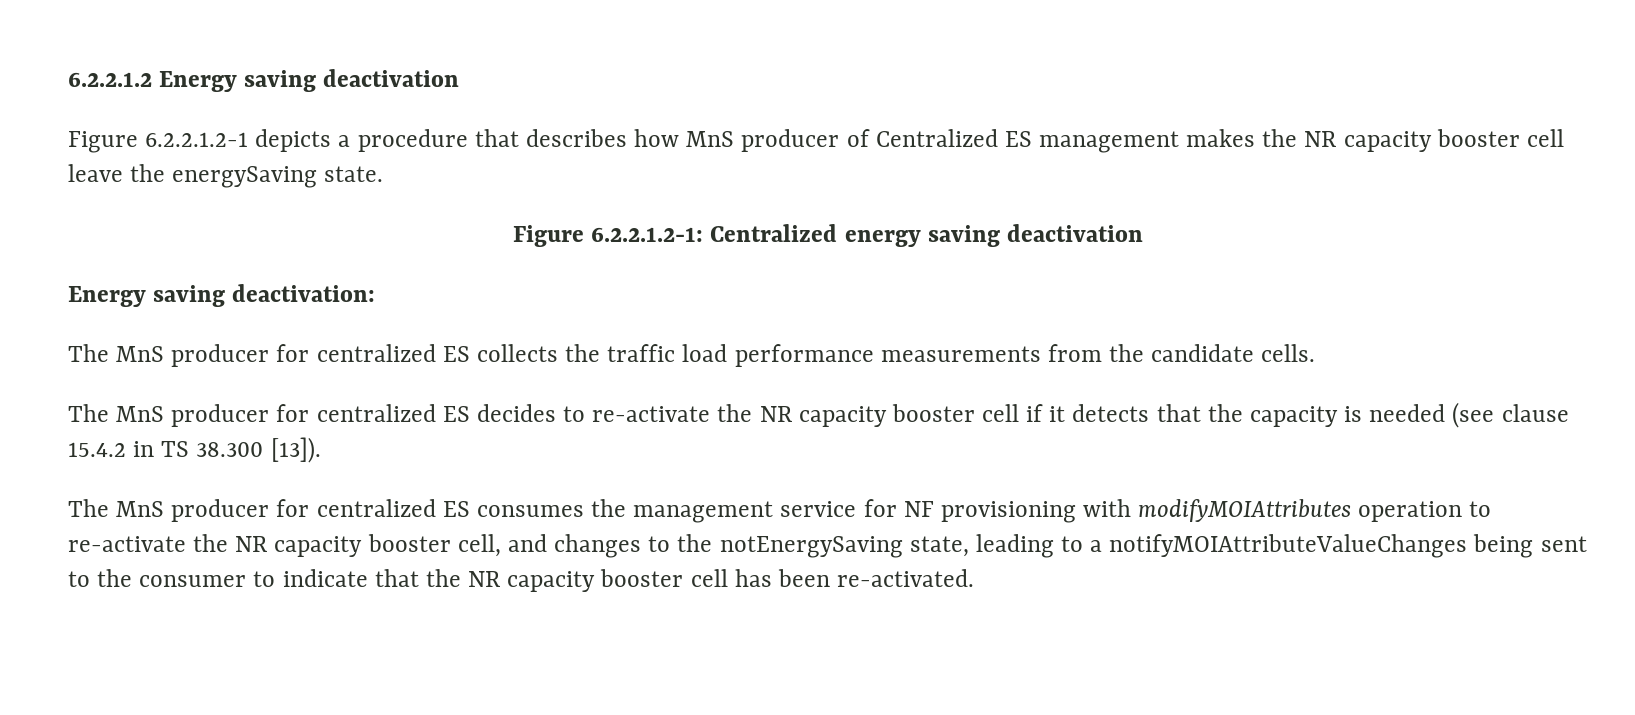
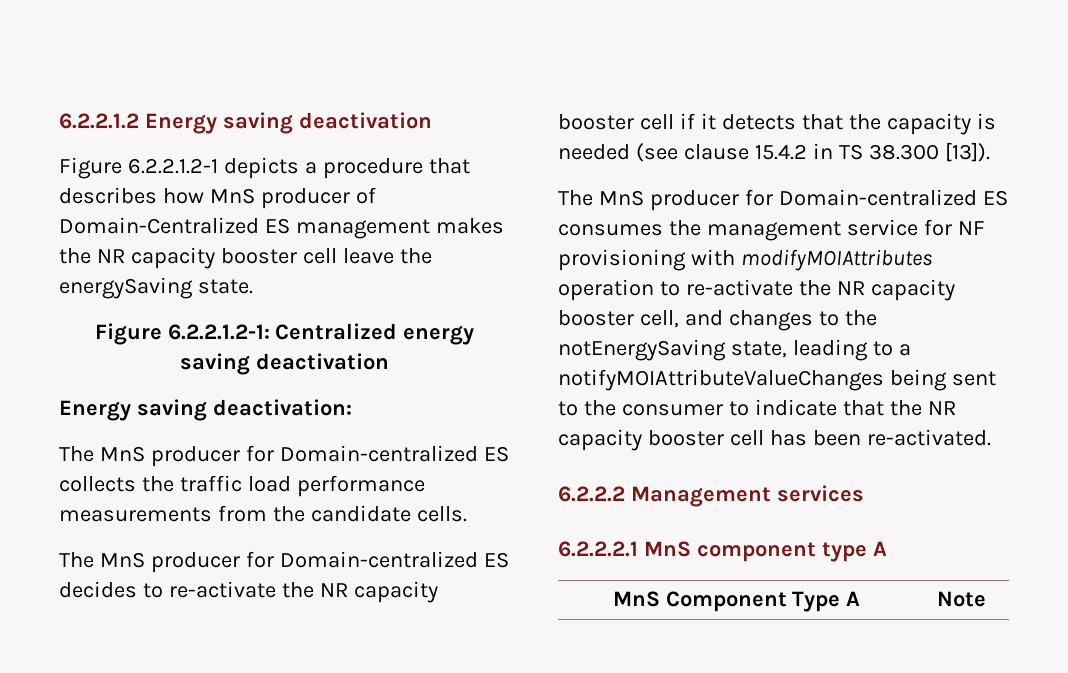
- Figure 6.2.2.1.2-1 depicts a procedure that describes how MnS producer of Centralized ES management makes the NR capacity booster cell leave the energySaving state.
+ Figure 6.2.2.1.2-1 depicts a procedure that describes how MnS producer of Domain-Centralized ES management makes the NR capacity booster cell leave the energySaving state.
- The MnS producer for centralized ES collects the traffic load performance measurements from the candidate cells.
+ The MnS producer for Domain-centralized ES collects the traffic load performance measurements from the candidate cells.
- The MnS producer for centralized ES decides to re-activate the NR capacity booster cell if it detects that the capacity is needed (see clause 15.4.2 in TS 38.300 [13]).
+ The MnS producer for Domain-centralized ES decides to re-activate the NR capacity booster cell if it detects that the capacity is needed (see clause 15.4.2 in TS 38.300 [13]).
- The MnS producer for centralized ES consumes the management service for NF provisioning with modifyMOIAttributes operation to re-activate the NR capacity booster cell, and changes to the notEnergySaving state, leading to a notifyMOIAttributeValueChanges being sent to the consumer to indicate that the NR capacity booster cell has been re-activated.
+ The MnS producer for Domain-centralized ES consumes the management service for NF provisioning with modifyMOIAttributes operation to re-activate the NR capacity booster cell, and changes to the notEnergySaving state, leading to a notifyMOIAttributeValueChanges being sent to the consumer to indicate that the NR capacity booster cell has been re-activated.
+ 6.2.2.2 Management services
+ 6.2.2.2.1 MnS component type A
+ MnS Component Type A | Note

